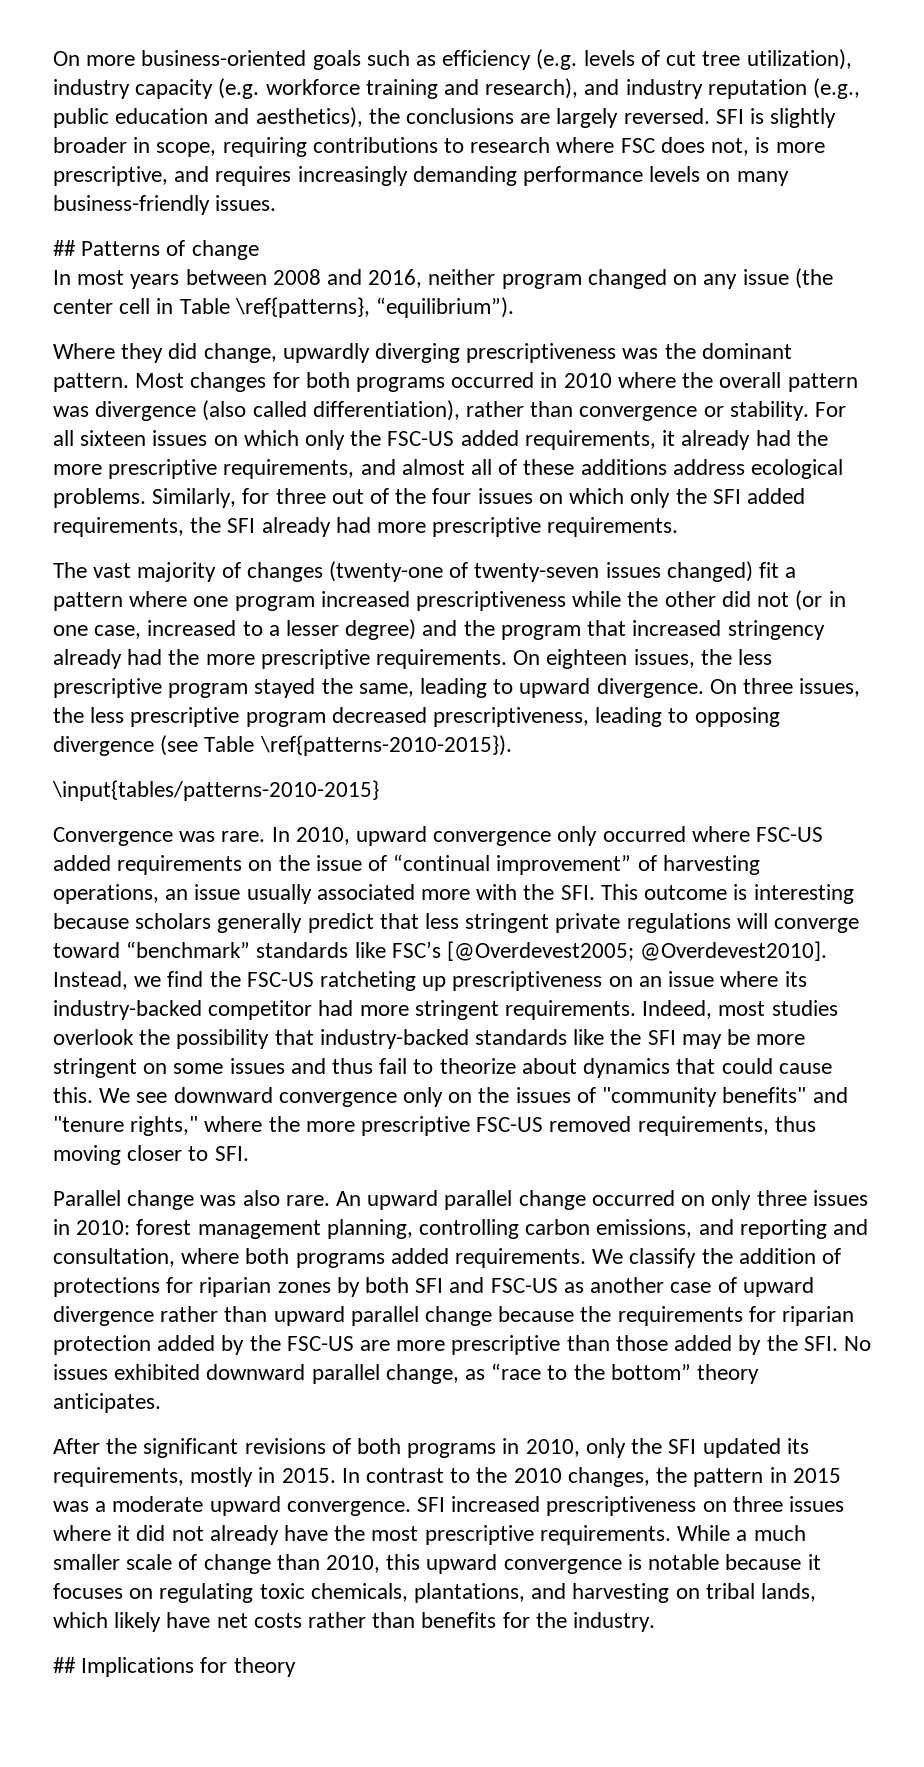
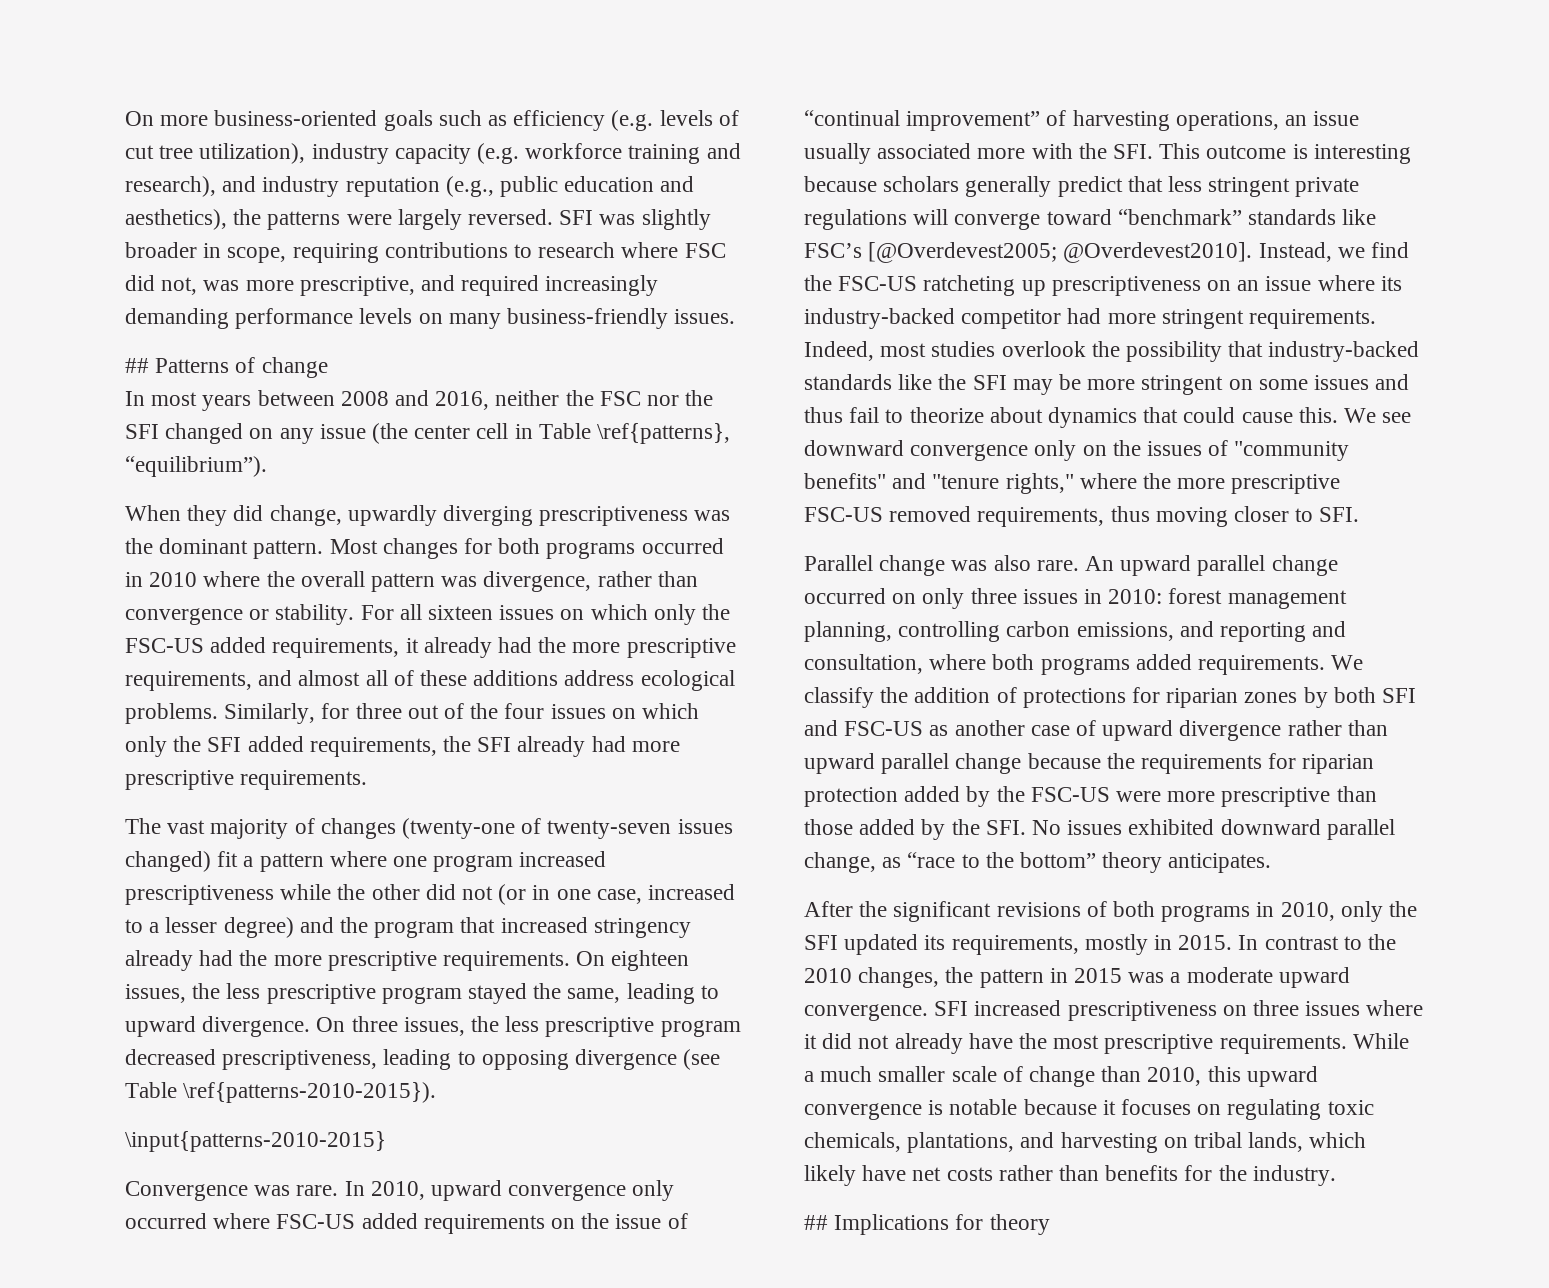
- On more business-oriented goals such as efficiency (e.g. levels of cut tree utilization), industry capacity (e.g. workforce training and research), and industry reputation (e.g., public education and aesthetics), the conclusions are largely reversed.
+ On more business-oriented goals such as efficiency (e.g. levels of cut tree utilization), industry capacity (e.g. workforce training and research), and industry reputation (e.g., public education and aesthetics), the patterns were largely reversed.
- SFI is slightly broader in scope, requiring contributions to research where FSC does not, is more prescriptive, and requires increasingly demanding performance levels on many business-friendly issues.
+ SFI was slightly broader in scope, requiring contributions to research where FSC did not, was more prescriptive, and required increasingly demanding performance levels on many business-friendly issues.
- In most years between 2008 and 2016, neither program changed on any issue (the center cell in Table \ref{patterns}, “equilibrium”).
+ In most years between 2008 and 2016, neither the FSC nor the SFI changed on any issue (the center cell in Table \ref{patterns}, “equilibrium”).
- Where they did change, upwardly diverging prescriptiveness was the dominant pattern.
+ When they did change, upwardly diverging prescriptiveness was the dominant pattern.
- Most changes for both programs occurred in 2010 where the overall pattern was divergence (also called differentiation), rather than convergence or stability.
+ Most changes for both programs occurred in 2010 where the overall pattern was divergence, rather than convergence or stability.
- \input{tables/patterns-2010-2015}
+ \input{patterns-2010-2015}
- We classify the addition of protections for riparian zones by both SFI and FSC-US as another case of upward divergence rather than upward parallel change because the requirements for riparian protection added by the FSC-US are more prescriptive than those added by the SFI. No issues exhibited downward parallel change, as “race to the bottom” theory anticipates.
+ We classify the addition of protections for riparian zones by both SFI and FSC-US as another case of upward divergence rather than upward parallel change because the requirements for riparian protection added by the FSC-US were more prescriptive than those added by the SFI. No issues exhibited downward parallel change, as “race to the bottom” theory anticipates.

